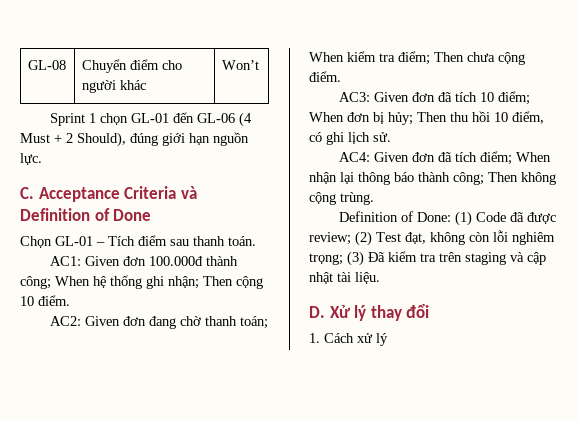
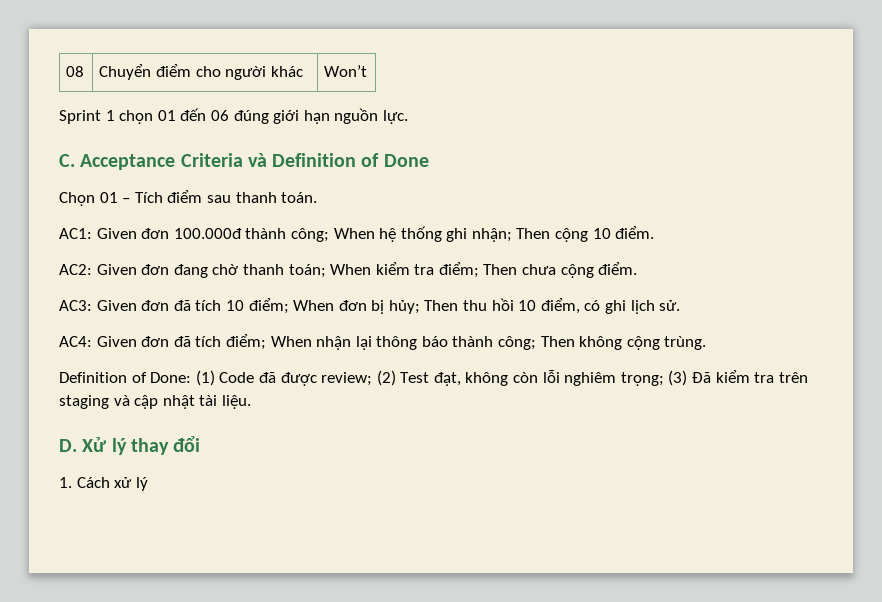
- GL-08 | Chuyển điểm cho người khác | Won’t
+ 08 | Chuyển điểm cho người khác | Won’t
- Sprint 1 chọn GL-01 đến GL-06 (4 Must + 2 Should), đúng giới hạn nguồn lực.
+ Sprint 1 chọn 01 đến 06 đúng giới hạn nguồn lực.
- Chọn GL-01 – Tích điểm sau thanh toán.
+ Chọn 01 – Tích điểm sau thanh toán.

